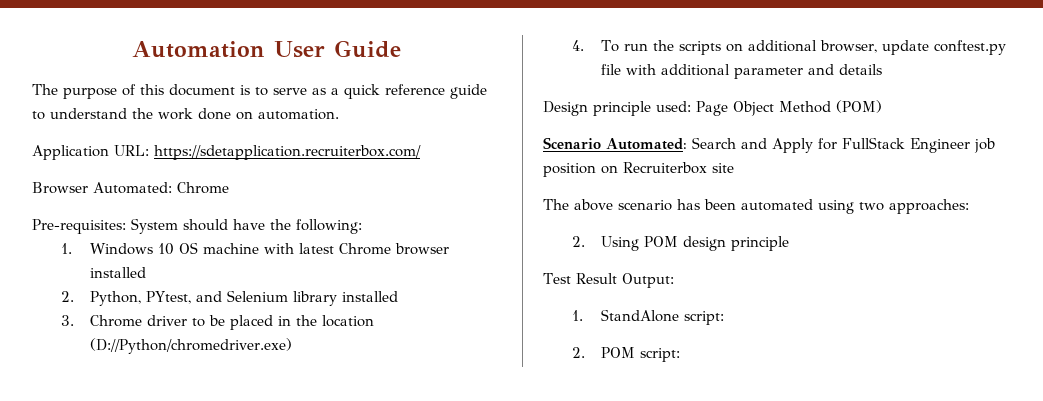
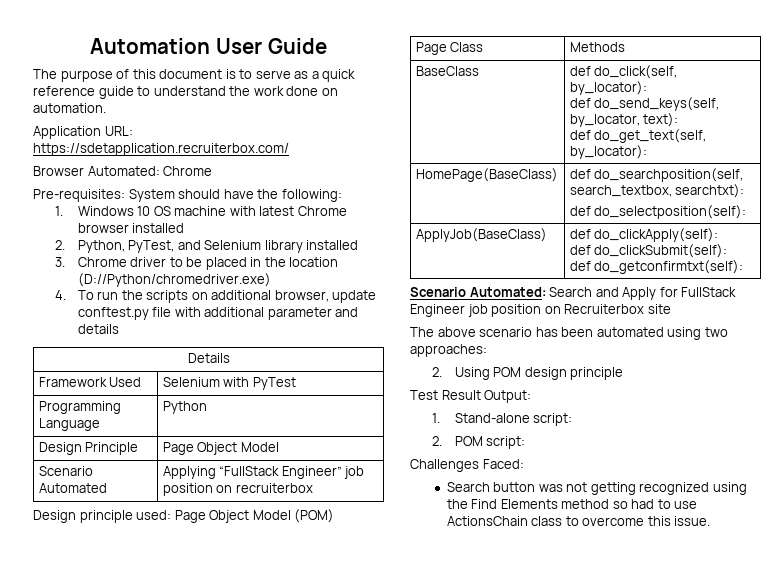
- 2. Python, PYtest, and Selenium library installed
+ 2. Python, PyTest, and Selenium library installed
+ Details
+ Framework Used | Selenium with PyTest
+ Programming Language | Python
+ Design Principle | Page Object Model
+ Scenario Automated | Applying “FullStack Engineer” job position on recruiterbox
- Design principle used: Page Object Method (POM)
+ Design principle used: Page Object Model (POM)
+ Page Class | Methods
+ BaseClass | def do_click(self, by_locator):
+ def do_send_keys(self, by_locator, text):
+ def do_get_text(self, by_locator):
+ HomePage(BaseClass) | def do_searchposition(self, search_textbox, searchtxt):
+ def do_selectposition(self):
+ ApplyJob(BaseClass) | def do_clickApply(self):
+ def do_clickSubmit(self):
+ def do_getconfirmtxt(self):
- 1. StandAlone script:
+ 1. Stand-alone script:
+ Challenges Faced:
+ Search button was not getting recognized using the Find Elements method so had to use ActionsChain class to overcome this issue.

